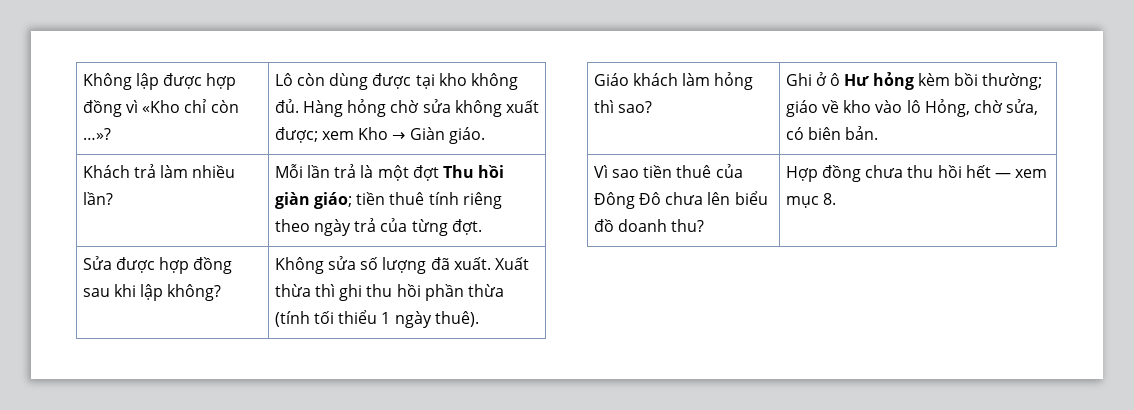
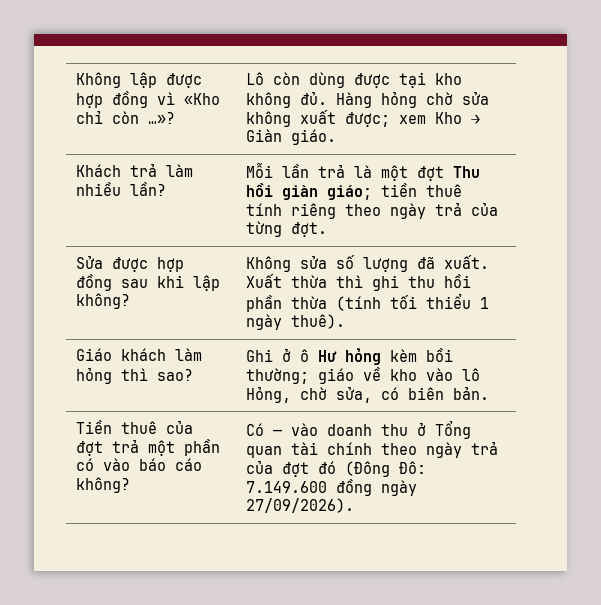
- Vì sao tiền thuê của Đông Đô chưa lên biểu đồ doanh thu? | Hợp đồng chưa thu hồi hết — xem mục 8.
+ Tiền thuê của đợt trả một phần có vào báo cáo không? | Có — vào doanh thu ở Tổng quan tài chính theo ngày trả của đợt đó (Đông Đô: 7.149.600 đồng ngày 27/09/2026).

